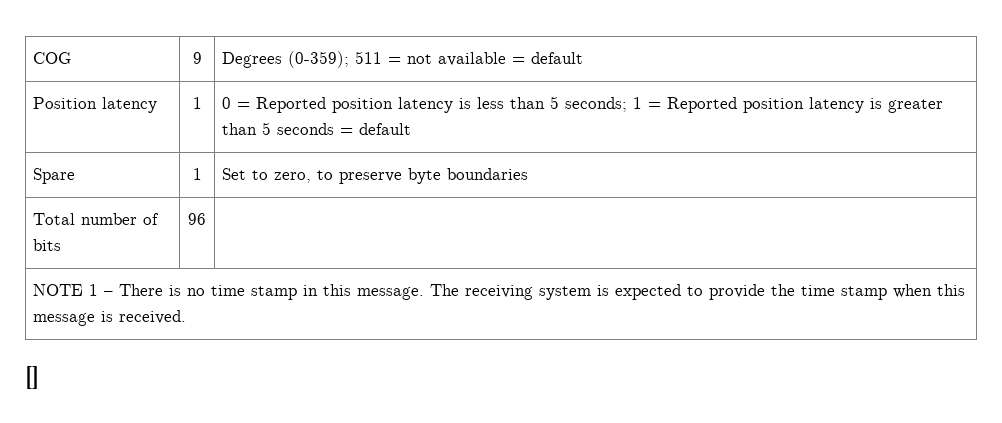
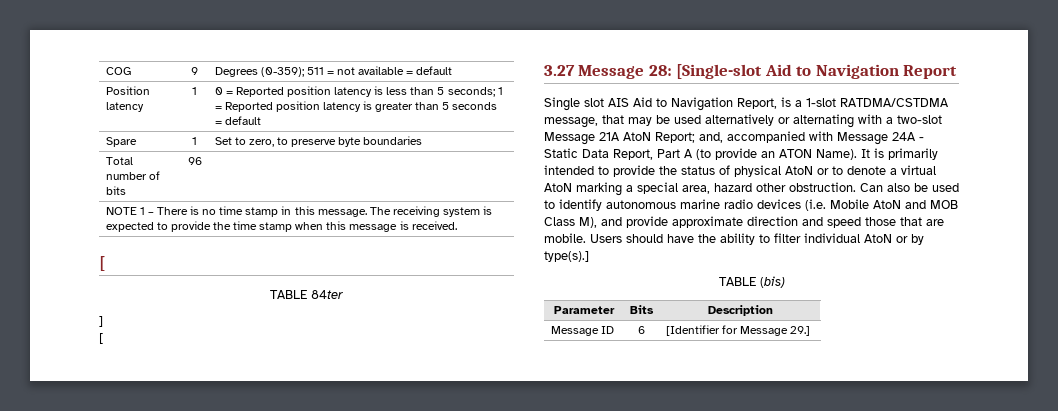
  NOTE 1 – There is no time stamp in this message. The receiving system is expected to provide the time stamp when this message is received.
- []
+ [
+ TABLE 84ter
+ ]
+ [
+ 3.27 Message 28: [Single-slot Aid to Navigation Report
+ Single slot AIS Aid to Navigation Report, is a 1-slot RATDMA/CSTDMA message, that may be used alternatively or alternating with a two-slot Message 21A AtoN Report; and, accompanied with Message 24A - Static Data Report, Part A (to provide an ATON Name). It is primarily intended to provide the status of physical AtoN or to denote a virtual AtoN marking a special area, hazard other obstruction. Can also be used to identify autonomous marine radio devices (i.e. Mobile AtoN and MOB Class M), and provide approximate direction and speed those that are mobile. Users should have the ability to filter individual AtoN or by type(s).]
+ TABLE (bis)
+ Parameter | Bits | Description
+ Message ID | 6 | [Identifier for Message 29.]

